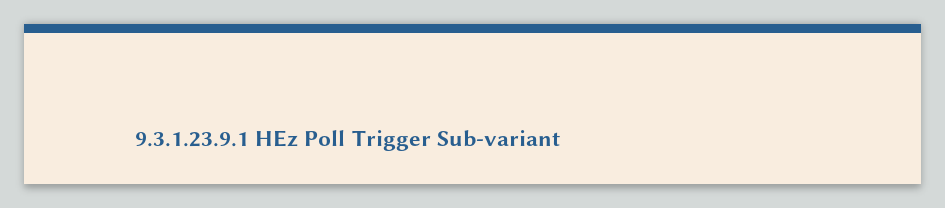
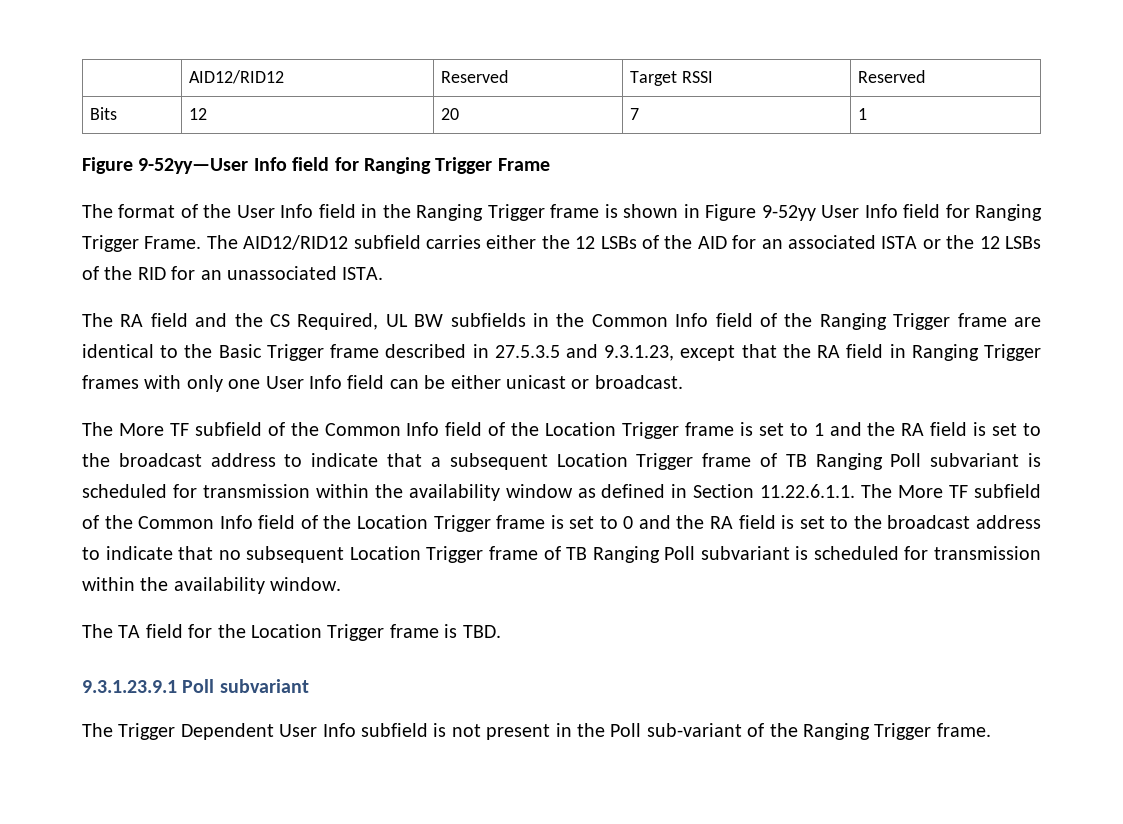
- 9.3.1.23.9.1 HEz Poll Trigger Sub-variant
+ | AID12/RID12 | Reserved | Target RSSI | Reserved
+ Bits | 12 | 20 | 7 | 1
+ Figure 9-52yy—User Info field for Ranging Trigger Frame
+ The format of the User Info field in the Ranging Trigger frame is shown in Figure 9-52yy User Info field for Ranging Trigger Frame. The AID12/RID12 subfield carries either the 12 LSBs of the AID for an associated ISTA or the 12 LSBs of the RID for an unassociated ISTA.
+ The RA field and the CS Required, UL BW subfields in the Common Info field of the Ranging Trigger frame are identical to the Basic Trigger frame described in 27.5.3.5 and 9.3.1.23, except that the RA field in Ranging Trigger frames with only one User Info field can be either unicast or broadcast.
+ The More TF subfield of the Common Info field of the Location Trigger frame is set to 1 and the RA field is set to the broadcast address to indicate that a subsequent Location Trigger frame of TB Ranging Poll subvariant is scheduled for transmission within the availability window as defined in Section 11.22.6.1.1. The More TF subfield of the Common Info field of the Location Trigger frame is set to 0 and the RA field is set to the broadcast address to indicate that no subsequent Location Trigger frame of TB Ranging Poll subvariant is scheduled for transmission within the availability window.
+ The TA field for the Location Trigger frame is TBD.
+ 9.3.1.23.9.1 Poll subvariant
+ The Trigger Dependent User Info subfield is not present in the Poll sub-variant of the Ranging Trigger frame.

